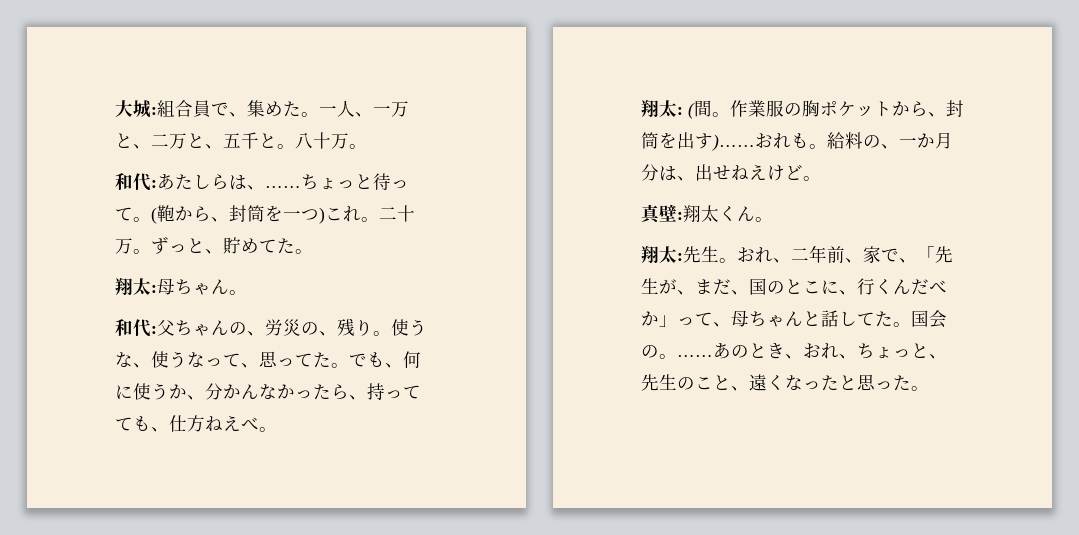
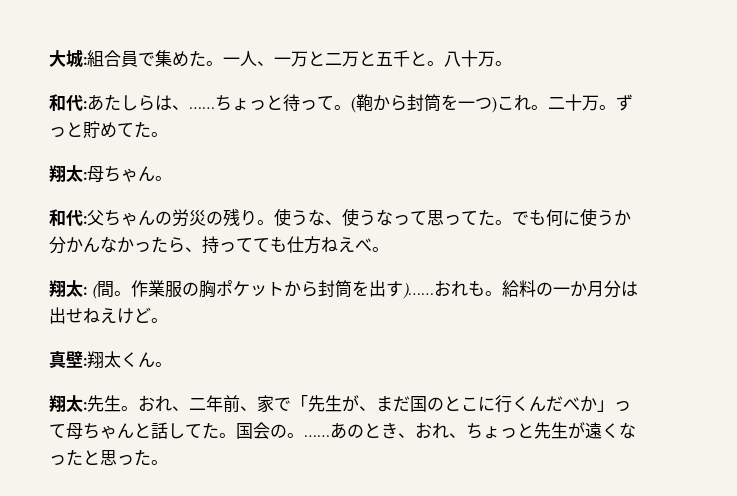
- 大城:組合員で、集めた。
+ 大城:組合員で集めた。
- 一人、一万と、二万と、五千と。
+ 一人、一万と二万と五千と。
- (鞄から、封筒を一つ)これ。
+ (鞄から封筒を一つ)これ。
- ずっと、貯めてた。
+ ずっと貯めてた。
- 和代:父ちゃんの、労災の、残り。
+ 和代:父ちゃんの労災の残り。
- 使うな、使うなって、思ってた。
+ 使うな、使うなって思ってた。
- でも、何に使うか、分かんなかったら、持ってても、仕方ねえべ。
+ でも何に使うか分かんなかったら、持ってても仕方ねえべ。
- 作業服の胸ポケットから、封筒を出す)……
+ 作業服の胸ポケットから封筒を出す)……
- 給料の、一か月分は、出せねえけど。
+ 給料の一か月分は出せねえけど。
- おれ、二年前、家で、「先生が、まだ、国のとこに、行くんだべか」って、母ちゃんと話してた。
+ おれ、二年前、家で「先生が、まだ国のとこに行くんだべか」って母ちゃんと話してた。
- あのとき、おれ、ちょっと、先生のこと、遠くなったと思った。
+ あのとき、おれ、ちょっと先生が遠くなったと思った。

